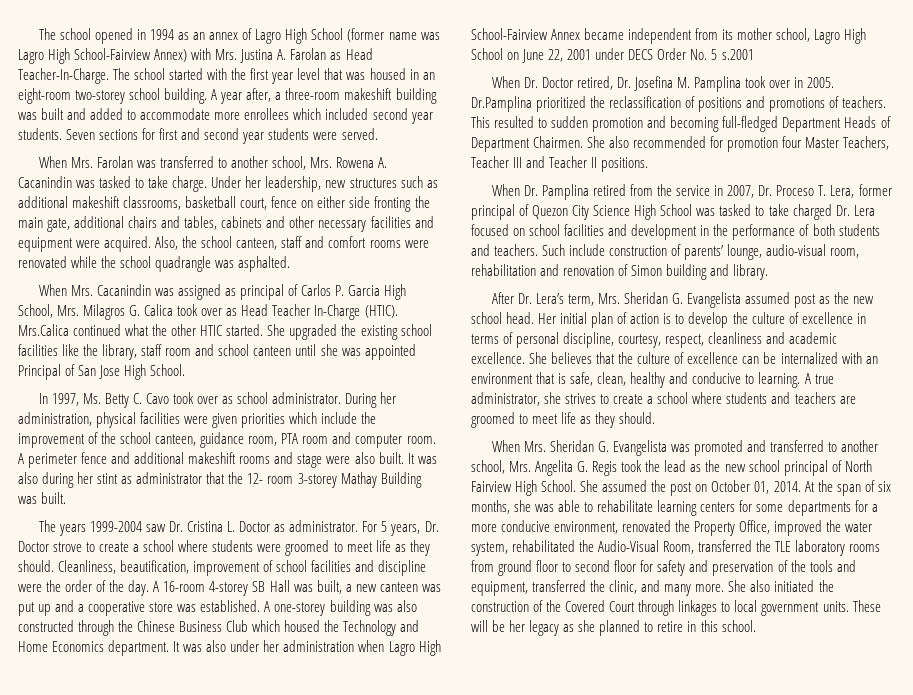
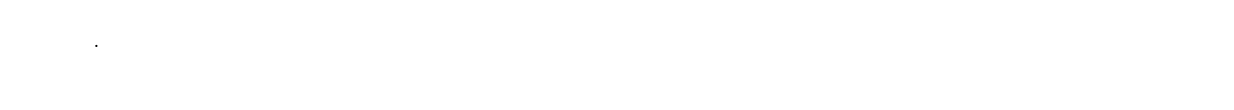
- The school opened in 1994 as an annex of Lagro High School (former name was Lagro High School-Fairview Annex) with Mrs. Justina A. Farolan as Head Teacher-In-Charge. The school started with the first year level that was housed in an eight-room two-storey school building. A year after, a three-room makeshift building was built and added to accommodate more enrollees which included second year students. Seven sections for first and second year students were served.
- When Mrs. Farolan was transferred to another school, Mrs. Rowena A. Cacanindin was tasked to take charge. Under her leadership, new structures such as additional makeshift classrooms, basketball court, fence on either side fronting the main gate, additional chairs and tables, cabinets and other necessary facilities and equipment were acquired. Also, the school canteen, staff and comfort rooms were renovated while the school quadrangle was asphalted.
- When Mrs. Cacanindin was assigned as principal of Carlos P. Garcia High School, Mrs. Milagros G. Calica took over as Head Teacher In-Charge (HTIC). Mrs.Calica continued what the other HTIC started. She upgraded the existing school facilities like the library, staff room and school canteen until she was appointed Principal of San Jose High School.
- In 1997, Ms. Betty C. Cavo took over as school administrator. During her administration, physical facilities were given priorities which include the improvement of the school canteen, guidance room, PTA room and computer room. A perimeter fence and additional makeshift rooms and stage were also built. It was also during her stint as administrator that the 12- room 3-storey Mathay Building was built.
- The years 1999-2004 saw Dr. Cristina L. Doctor as administrator. For 5 years, Dr. Doctor strove to create a school where students were groomed to meet life as they should. Cleanliness, beautification, improvement of school facilities and discipline were the order of the day. A 16-room 4-storey SB Hall was built, a new canteen was put up and a cooperative store was established. A one-storey building was also constructed through the Chinese Business Club which housed the Technology and Home Economics department. It was also under her administration when Lagro High School-Fairview Annex became independent from its mother school, Lagro High School on June 22, 2001 under DECS Order No. 5 s.2001
- When Dr. Doctor retired, Dr. Josefina M. Pamplina took over in 2005. Dr.Pamplina prioritized the reclassification of positions and promotions of teachers. This resulted to sudden promotion and becoming full-fledged Department Heads of Department Chairmen. She also recommended for promotion four Master Teachers, Teacher III and Teacher II positions.
- When Dr. Pamplina retired from the service in 2007, Dr. Proceso T. Lera, former principal of Quezon City Science High School was tasked to take charged Dr. Lera focused on school facilities and development in the performance of both students and teachers. Such include construction of parents’ lounge, audio-visual room, rehabilitation and renovation of Simon building and library.
- After Dr. Lera’s term, Mrs. Sheridan G. Evangelista assumed post as the new school head. Her initial plan of action is to develop the culture of excellence in terms of personal discipline, courtesy, respect, cleanliness and academic excellence. She believes that the culture of excellence can be internalized with an environment that is safe, clean, healthy and conducive to learning. A true administrator, she strives to create a school where students and teachers are groomed to meet life as they should.
- When Mrs. Sheridan G. Evangelista was promoted and transferred to another school, Mrs. Angelita G. Regis took the lead as the new school principal of North Fairview High School. She assumed the post on October 01, 2014. At the span of six months, she was able to rehabilitate learning centers for some departments for a more conducive environment, renovated the Property Office, improved the water system, rehabilitated the Audio-Visual Room, transferred the TLE laboratory rooms from ground floor to second floor for safety and preservation of the tools and equipment, transferred the clinic, and many more. She also initiated the construction of the Covered Court through linkages to local government units. These will be her legacy as she planned to retire in this school.
+ .

